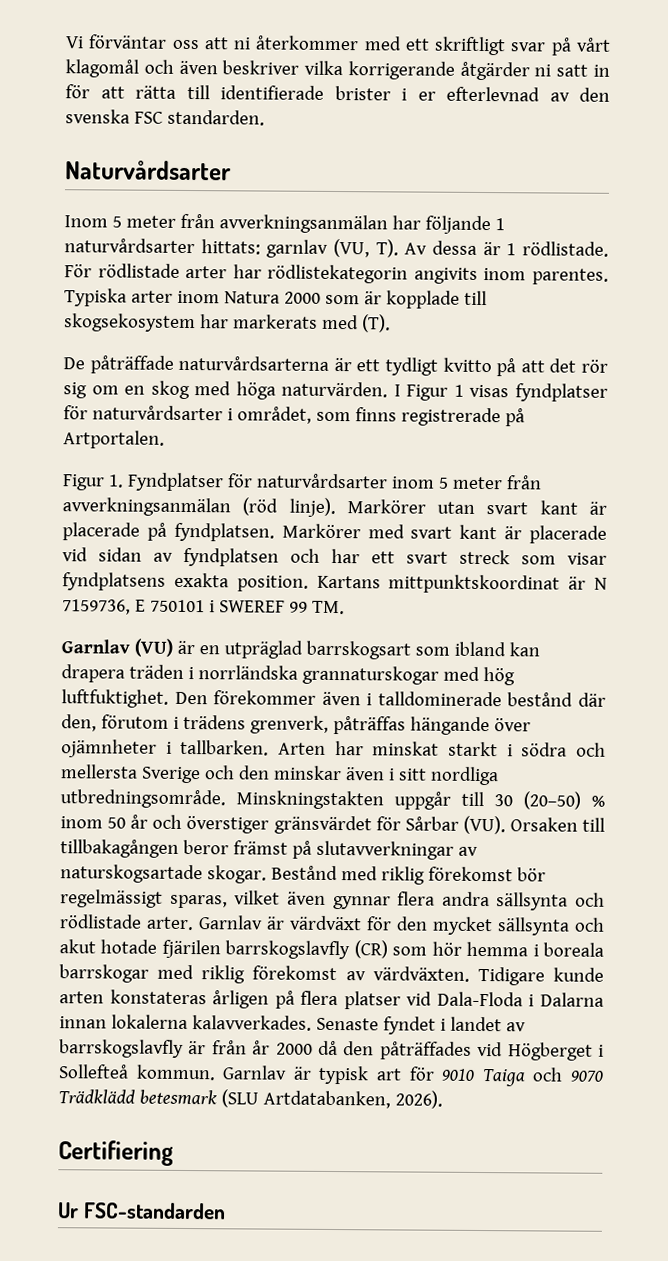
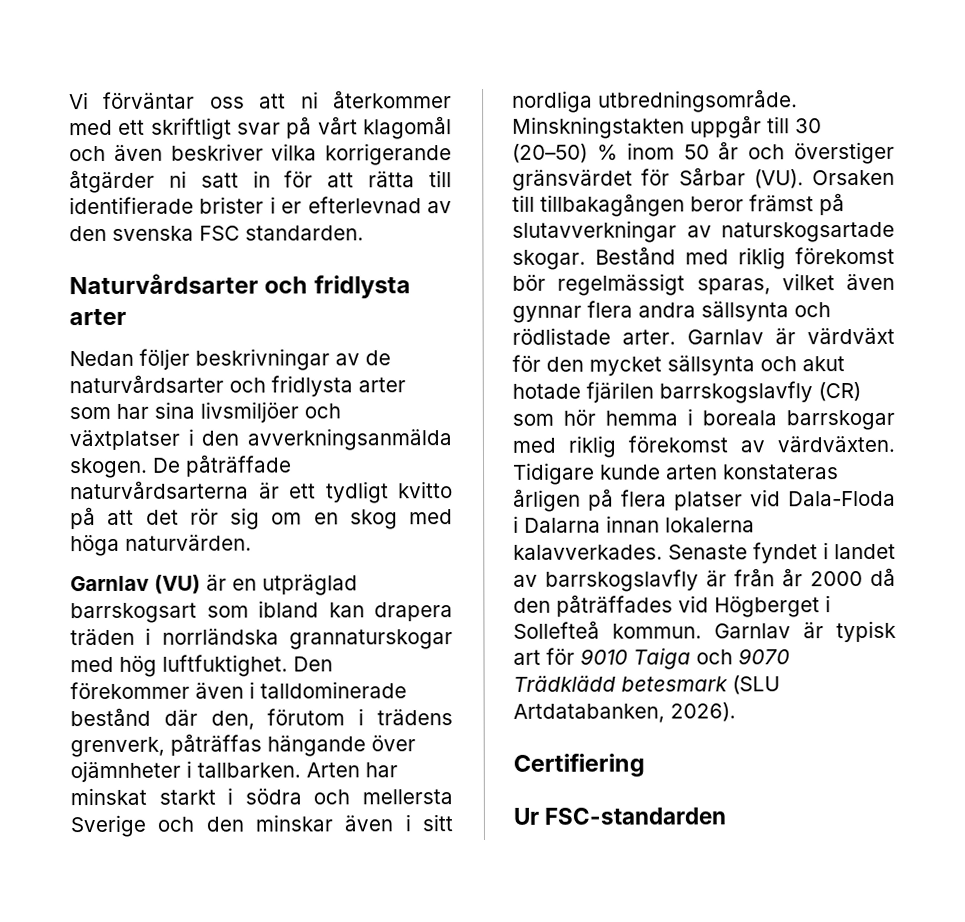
- Naturvårdsarter
- Inom 5 meter från avverkningsanmälan har följande 1 naturvårdsarter hittats: garnlav (VU, T). Av dessa är 1 rödlistade. För rödlistade arter har rödlistekategorin angivits inom parentes. Typiska arter inom Natura 2000 som är kopplade till skogsekosystem har markerats med (T).
- De påträffade naturvårdsarterna är ett tydligt kvitto på att det rör sig om en skog med höga naturvärden. I Figur 1 visas fyndplatser för naturvårdsarter i området, som finns registrerade på Artportalen.
- Figur 1. Fyndplatser för naturvårdsarter inom 5 meter från avverkningsanmälan (röd linje). Markörer utan svart kant är placerade på fyndplatsen. Markörer med svart kant är placerade vid sidan av fyndplatsen och har ett svart streck som visar fyndplatsens exakta position. Kartans mittpunktskoordinat är N 7159736, E 750101 i SWEREF 99 TM.
+ Naturvårdsarter och fridlysta arter
+ Nedan följer beskrivningar av de naturvårdsarter och fridlysta arter som har sina livsmiljöer och växtplatser i den avverkningsanmälda skogen. De påträffade naturvårdsarterna är ett tydligt kvitto på att det rör sig om en skog med höga naturvärden.

